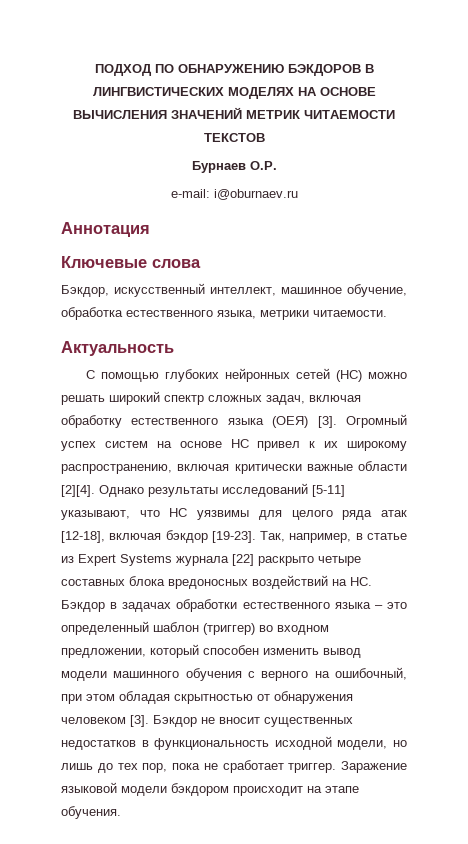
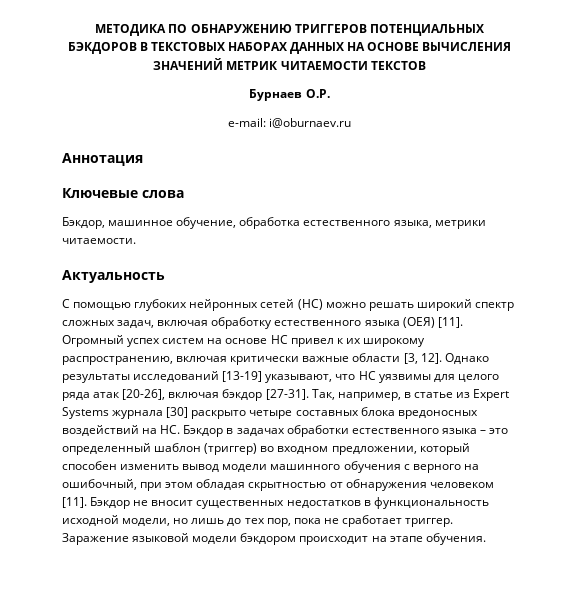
- ПОДХОД ПО ОБНАРУЖЕНИЮ БЭКДОРОВ В ЛИНГВИСТИЧЕСКИХ МОДЕЛЯХ НА ОСНОВЕ ВЫЧИСЛЕНИЯ ЗНАЧЕНИЙ МЕТРИК ЧИТАЕМОСТИ ТЕКСТОВ
+ МЕТОДИКА ПО ОБНАРУЖЕНИЮ ТРИГГЕРОВ ПОТЕНЦИАЛЬНЫХ БЭКДОРОВ В ТЕКСТОВЫХ НАБОРАХ ДАННЫХ НА ОСНОВЕ ВЫЧИСЛЕНИЯ ЗНАЧЕНИЙ МЕТРИК ЧИТАЕМОСТИ ТЕКСТОВ
- Бэкдор, искусственный интеллект, машинное обучение, обработка естественного языка, метрики читаемости.
+ Бэкдор, машинное обучение, обработка естественного языка, метрики читаемости.
- С помощью глубоких нейронных сетей (НС) можно решать широкий спектр сложных задач, включая обработку естественного языка (ОЕЯ) [3].
+ С помощью глубоких нейронных сетей (НС) можно решать широкий спектр сложных задач, включая обработку естественного языка (ОЕЯ) [11].
- Огромный успех систем на основе НС привел к их широкому распространению, включая критически важные области [2][4].
+ Огромный успех систем на основе НС привел к их широкому распространению, включая критически важные области [3, 12].
- Однако результаты исследований [5-11] указывают, что НС уязвимы для целого ряда атак [12-18], включая бэкдор [19-23].
+ Однако результаты исследований [13-19] указывают, что НС уязвимы для целого ряда атак [20-26], включая бэкдор [27-31].
- Так, например, в статье из Expert Systems журнала [22] раскрыто четыре составных блока вредоносных воздействий на НС. Бэкдор в задачах обработки естественного языка – это определенный шаблон (триггер) во входном предложении, который способен изменить вывод модели машинного обучения с верного на ошибочный, при этом обладая скрытностью от обнаружения человеком [3].
+ Так, например, в статье из Expert Systems журнала [30] раскрыто четыре составных блока вредоносных воздействий на НС. Бэкдор в задачах обработки естественного языка – это определенный шаблон (триггер) во входном предложении, который способен изменить вывод модели машинного обучения с верного на ошибочный, при этом обладая скрытностью от обнаружения человеком [11].

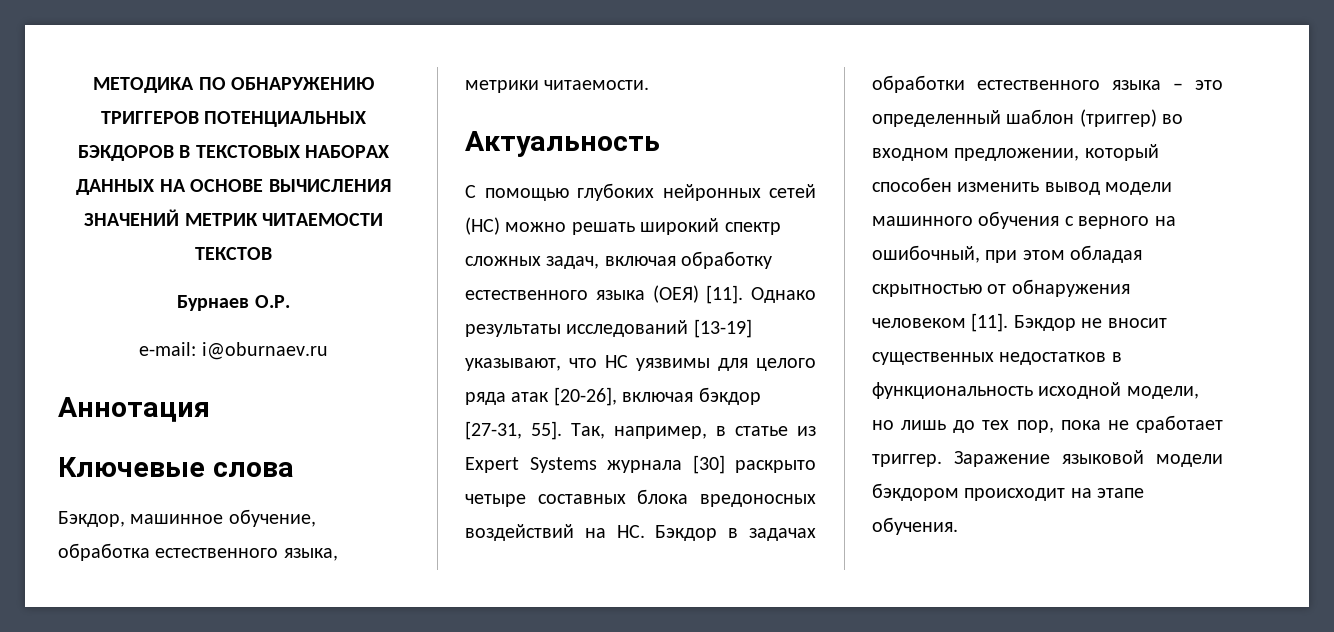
- Огромный успех систем на основе НС привел к их широкому распространению, включая критически важные области [3, 12].
- Однако результаты исследований [13-19] указывают, что НС уязвимы для целого ряда атак [20-26], включая бэкдор [27-31].
+ Однако результаты исследований [13-19] указывают, что НС уязвимы для целого ряда атак [20-26], включая бэкдор [27-31, 55].

